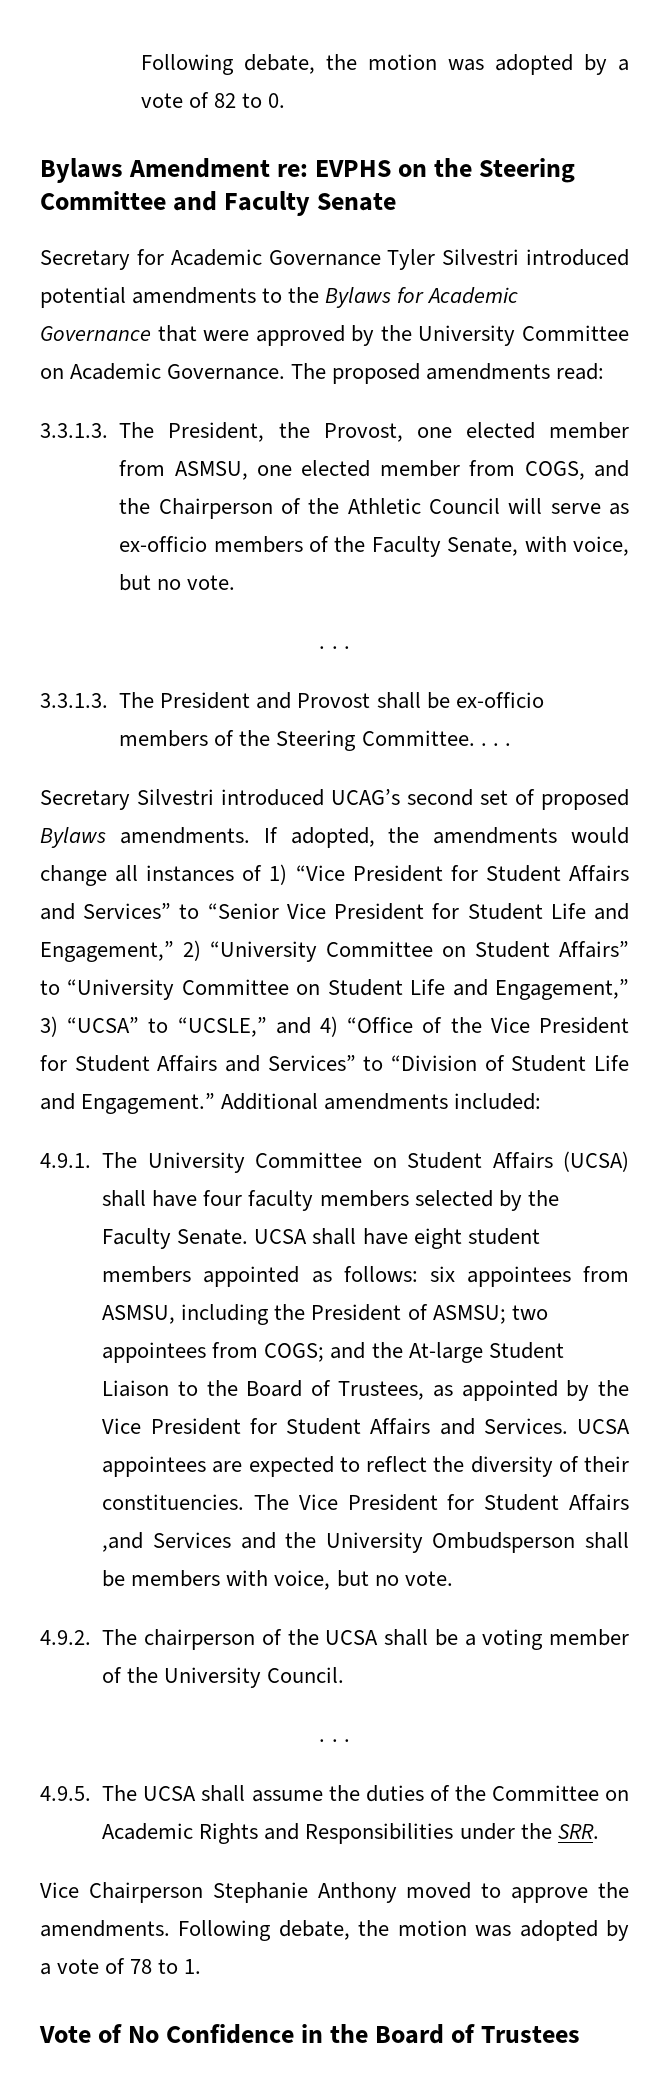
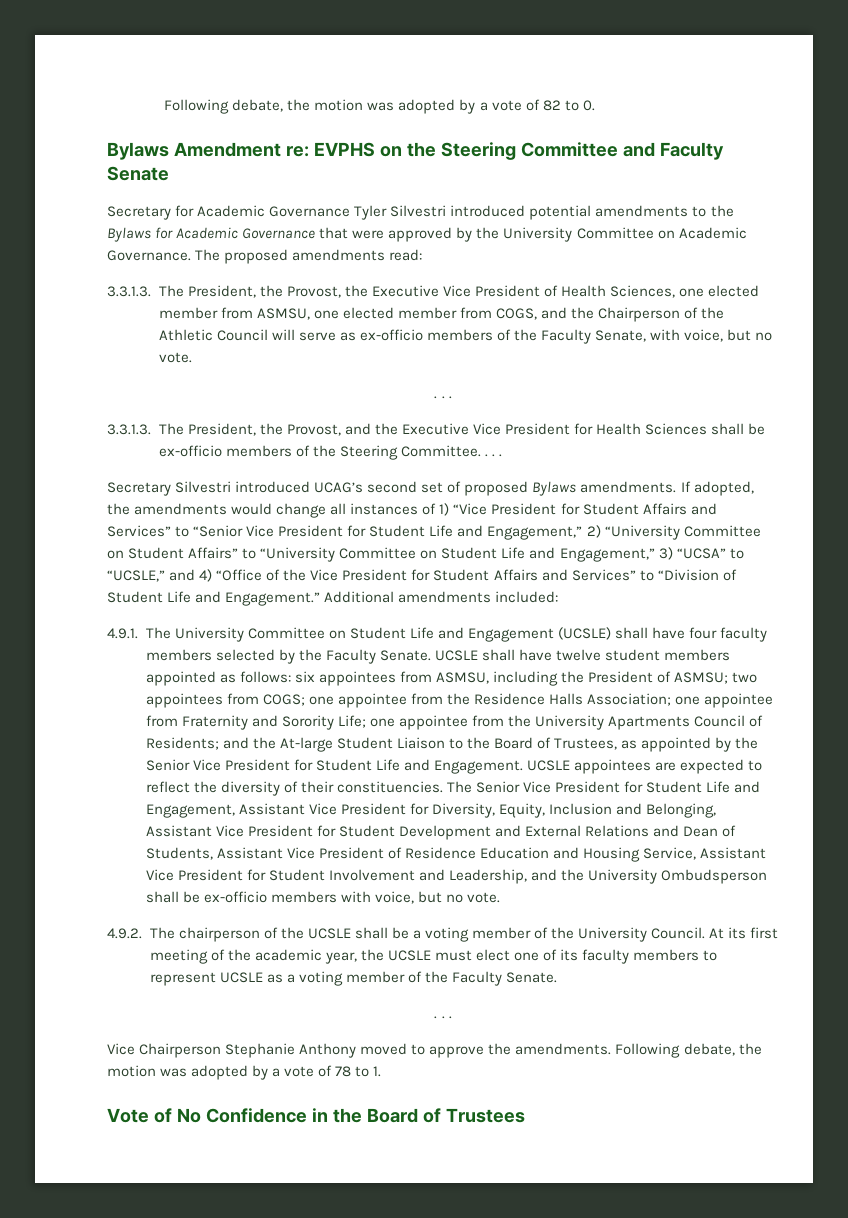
- 3.3.1.3. The President, the Provost, one elected member from ASMSU, one elected member from COGS, and the Chairperson of the Athletic Council will serve as ex-officio members of the Faculty Senate, with voice, but no vote.
+ 3.3.1.3. The President, the Provost, the Executive Vice President of Health Sciences, one elected member from ASMSU, one elected member from COGS, and the Chairperson of the Athletic Council will serve as ex-officio members of the Faculty Senate, with voice, but no vote.
- 3.3.1.3. The President and Provost shall be ex-officio members of the Steering Committee. . . .
+ 3.3.1.3. The President, the Provost, and the Executive Vice President for Health Sciences shall be ex-officio members of the Steering Committee. . . .
- 4.9.1. The University Committee on Student Affairs (UCSA) shall have four faculty members selected by the Faculty Senate.
+ 4.9.1. The University Committee on Student Life and Engagement (UCSLE) shall have four faculty members selected by the Faculty Senate.
- UCSA shall have eight student members appointed as follows: six appointees from ASMSU, including the President of ASMSU; two appointees from COGS; and the At-large Student Liaison to the Board of Trustees, as appointed by the Vice President for Student Affairs and Services. UCSA appointees are expected to reflect the diversity of their constituencies.
+ UCSLE shall have twelve student members appointed as follows: six appointees from ASMSU, including the President of ASMSU; two appointees from COGS; one appointee from the Residence Halls Association; one appointee from Fraternity and Sorority Life; one appointee from the University Apartments Council of Residents; and the At-large Student Liaison to the Board of Trustees, as appointed by the Senior Vice President for Student Life and Engagement. UCSLE appointees are expected to reflect the diversity of their constituencies.
- The Vice President for Student Affairs ,and Services and the University Ombudsperson shall be members with voice, but no vote.
+ The Senior Vice President for Student Life and Engagement, Assistant Vice President for Diversity, Equity, Inclusion and Belonging, Assistant Vice President for Student Development and External Relations and Dean of Students, Assistant Vice President of Residence Education and Housing Service, Assistant Vice President for Student Involvement and Leadership, and the University Ombudsperson shall be ex-officio members with voice, but no vote.
- 4.9.2. The chairperson of the UCSA shall be a voting member of the University Council.
+ 4.9.2. The chairperson of the UCSLE shall be a voting member of the University Council. At its first meeting of the academic year, the UCSLE must elect one of its faculty members to represent UCSLE as a voting member of the Faculty Senate.
  . . .
- 4.9.5. The UCSA shall assume the duties of the Committee on Academic Rights and Responsibilities under the SRR.

